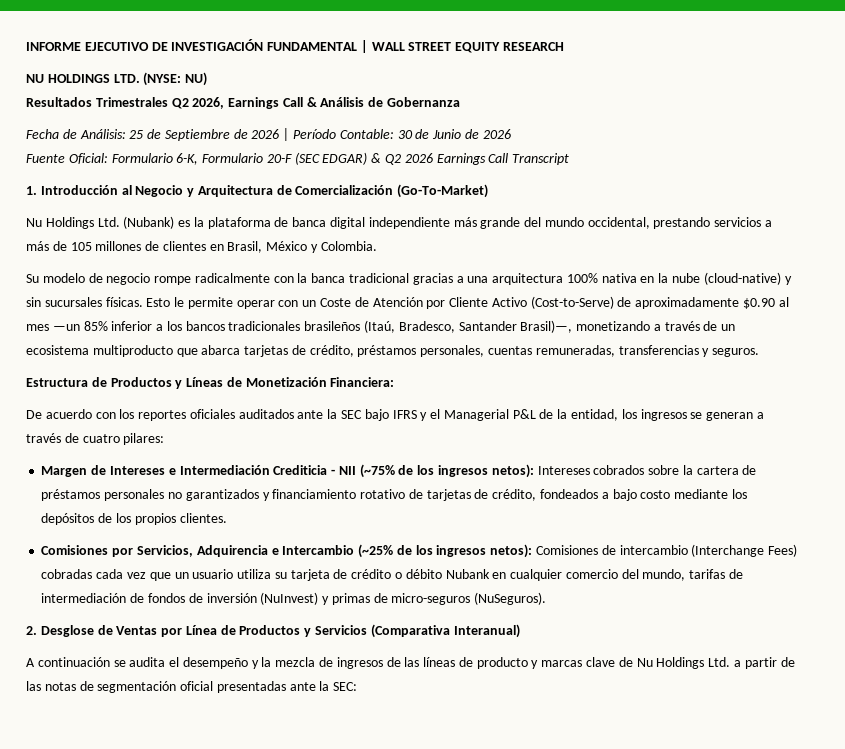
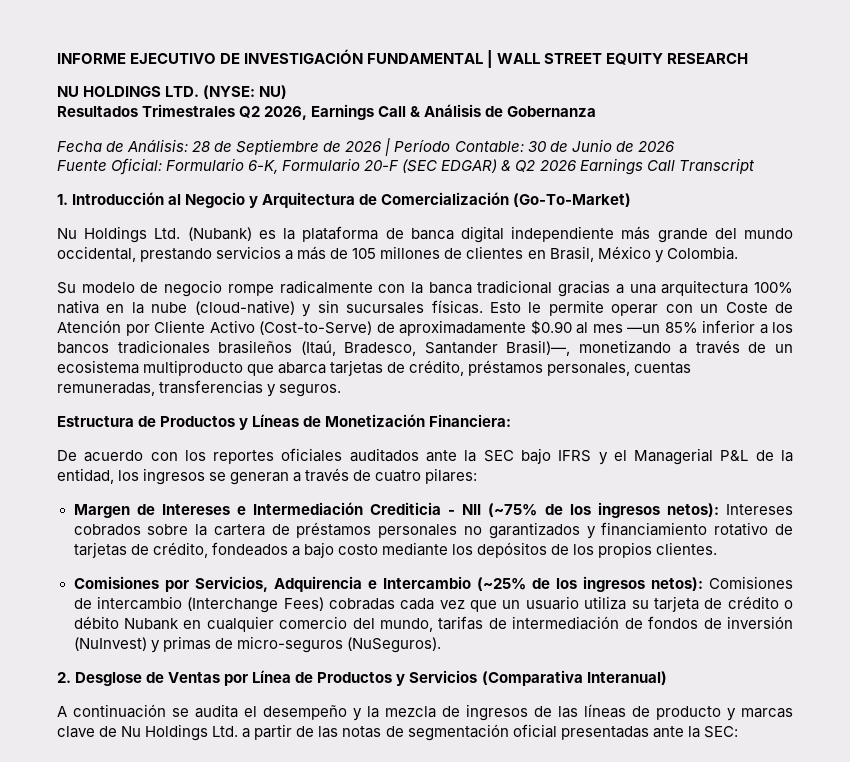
- Fecha de Análisis: 25 de Septiembre de 2026 | Período Contable: 30 de Junio de 2026
+ Fecha de Análisis: 28 de Septiembre de 2026 | Período Contable: 30 de Junio de 2026

